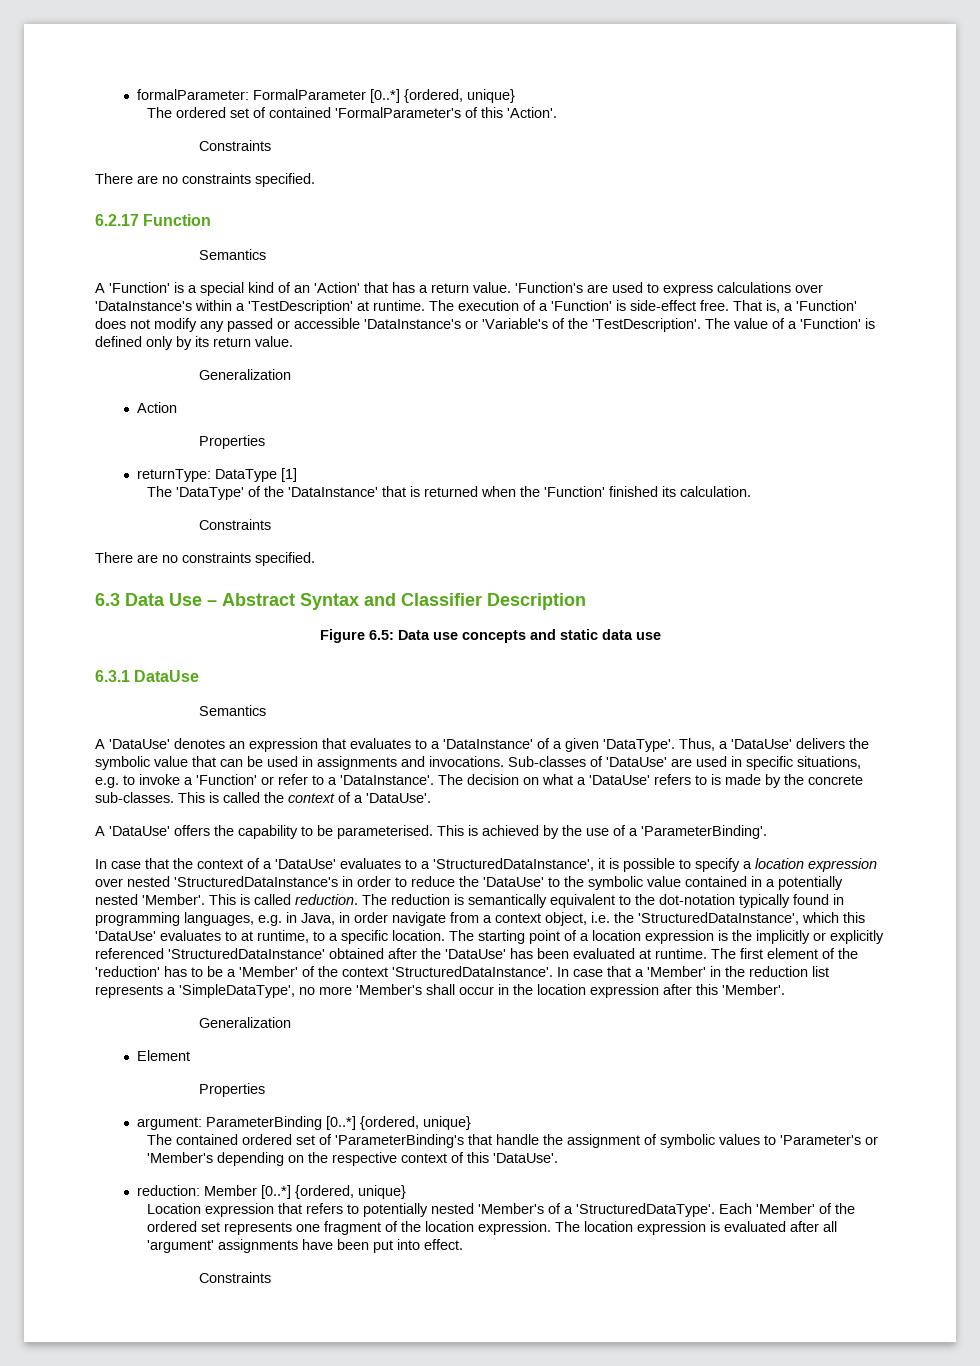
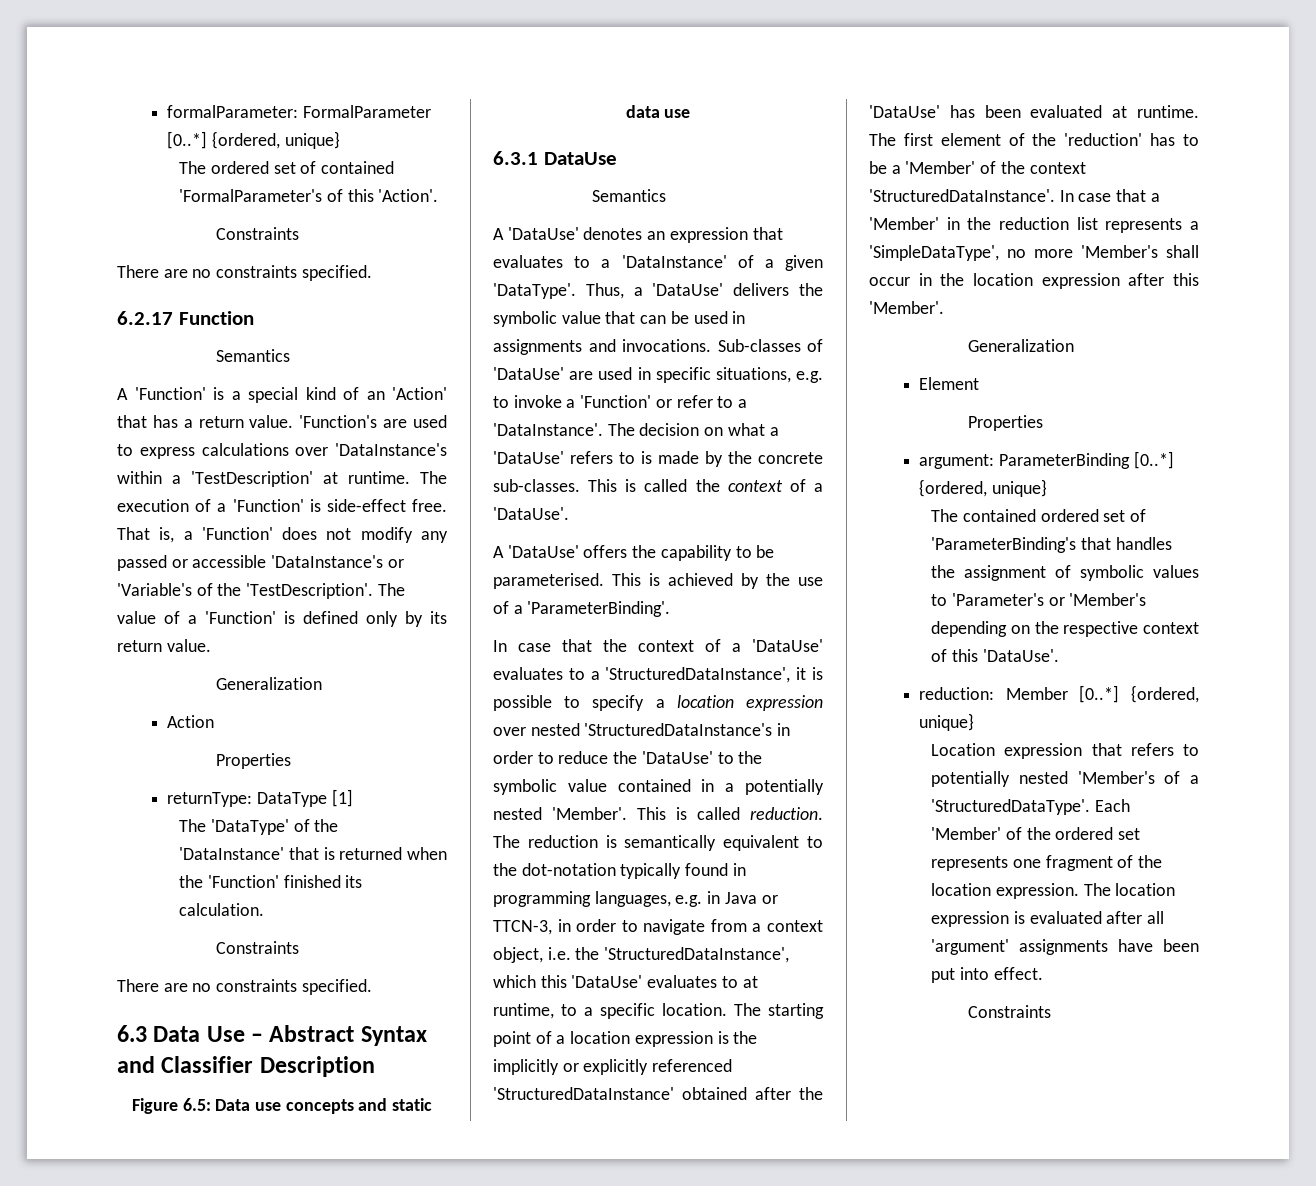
- The reduction is semantically equivalent to the dot-notation typically found in programming languages, e.g. in Java, in order navigate from a context object, i.e. the 'StructuredDataInstance', which this 'DataUse' evaluates to at runtime, to a specific location.
+ The reduction is semantically equivalent to the dot-notation typically found in programming languages, e.g. in Java or TTCN-3, in order to navigate from a context object, i.e. the 'StructuredDataInstance', which this 'DataUse' evaluates to at runtime, to a specific location.
- The contained ordered set of 'ParameterBinding's that handle the assignment of symbolic values to 'Parameter's or 'Member's depending on the respective context of this 'DataUse'.
+ The contained ordered set of 'ParameterBinding's that handles the assignment of symbolic values to 'Parameter's or 'Member's depending on the respective context of this 'DataUse'.

